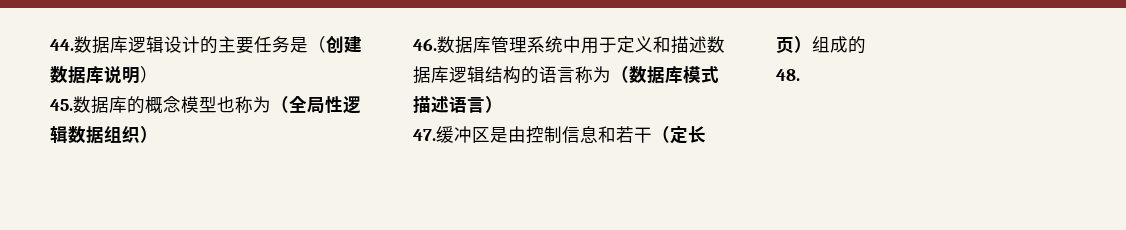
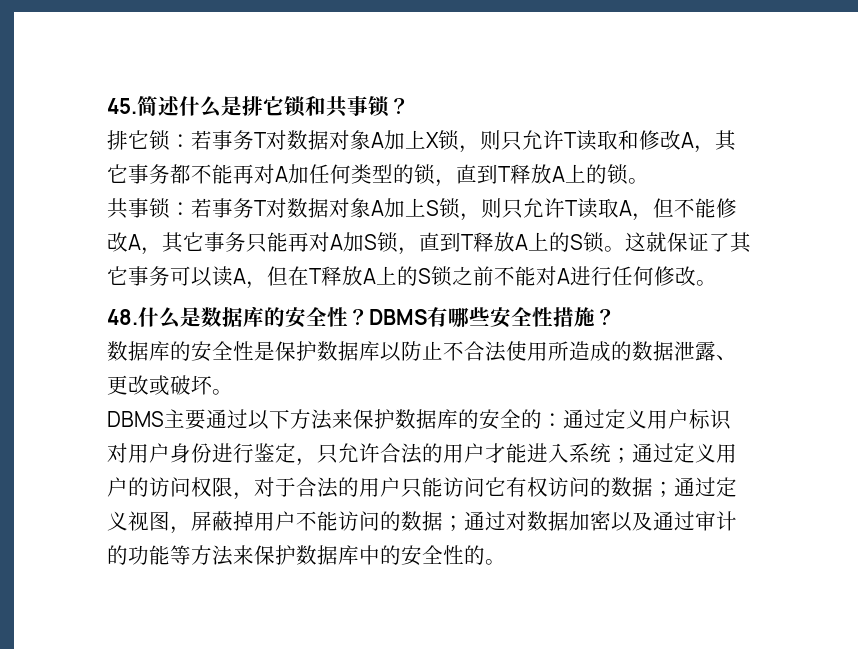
- 44.数据库逻辑设计的主要任务是（创建数据库说明）
- 45.数据库的概念模型也称为（全局性逻辑数据组织）
- 46.数据库管理系统中用于定义和描述数据库逻辑结构的语言称为（数据库模式描述语言）
- 47.缓冲区是由控制信息和若干（定长页）组成的
- 48.
+ 45.简述什么是排它锁和共事锁？
+ 排它锁：若事务T对数据对象A加上X锁，则只允许T读取和修改A，其它事务都不能再对A加任何类型的锁，直到T释放A上的锁。
+ 共事锁：若事务T对数据对象A加上S锁，则只允许T读取A，但不能修改A，其它事务只能再对A加S锁，直到T释放A上的S锁。这就保证了其它事务可以读A，但在T释放A上的S锁之前不能对A进行任何修改。
+ 48.什么是数据库的安全性？DBMS有哪些安全性措施？
+ 数据库的安全性是保护数据库以防止不合法使用所造成的数据泄露、更改或破坏。
+ DBMS主要通过以下方法来保护数据库的安全的：通过定义用户标识对用户身份进行鉴定，只允许合法的用户才能进入系统；通过定义用户的访问权限，对于合法的用户只能访问它有权访问的数据；通过定义视图，屏蔽掉用户不能访问的数据；通过对数据加密以及通过审计的功能等方法来保护数据库中的安全性的。

